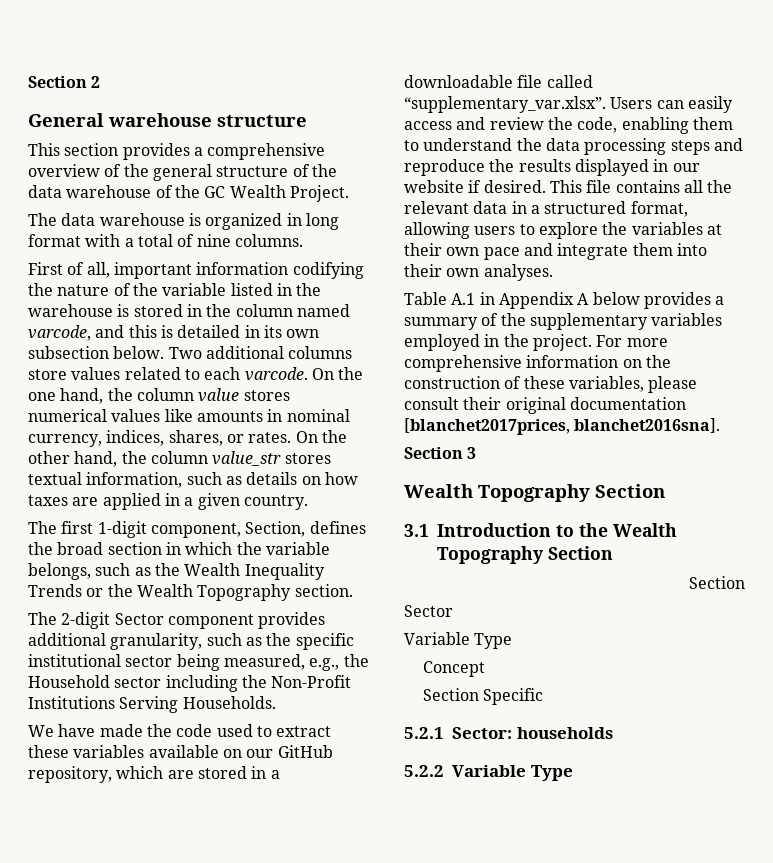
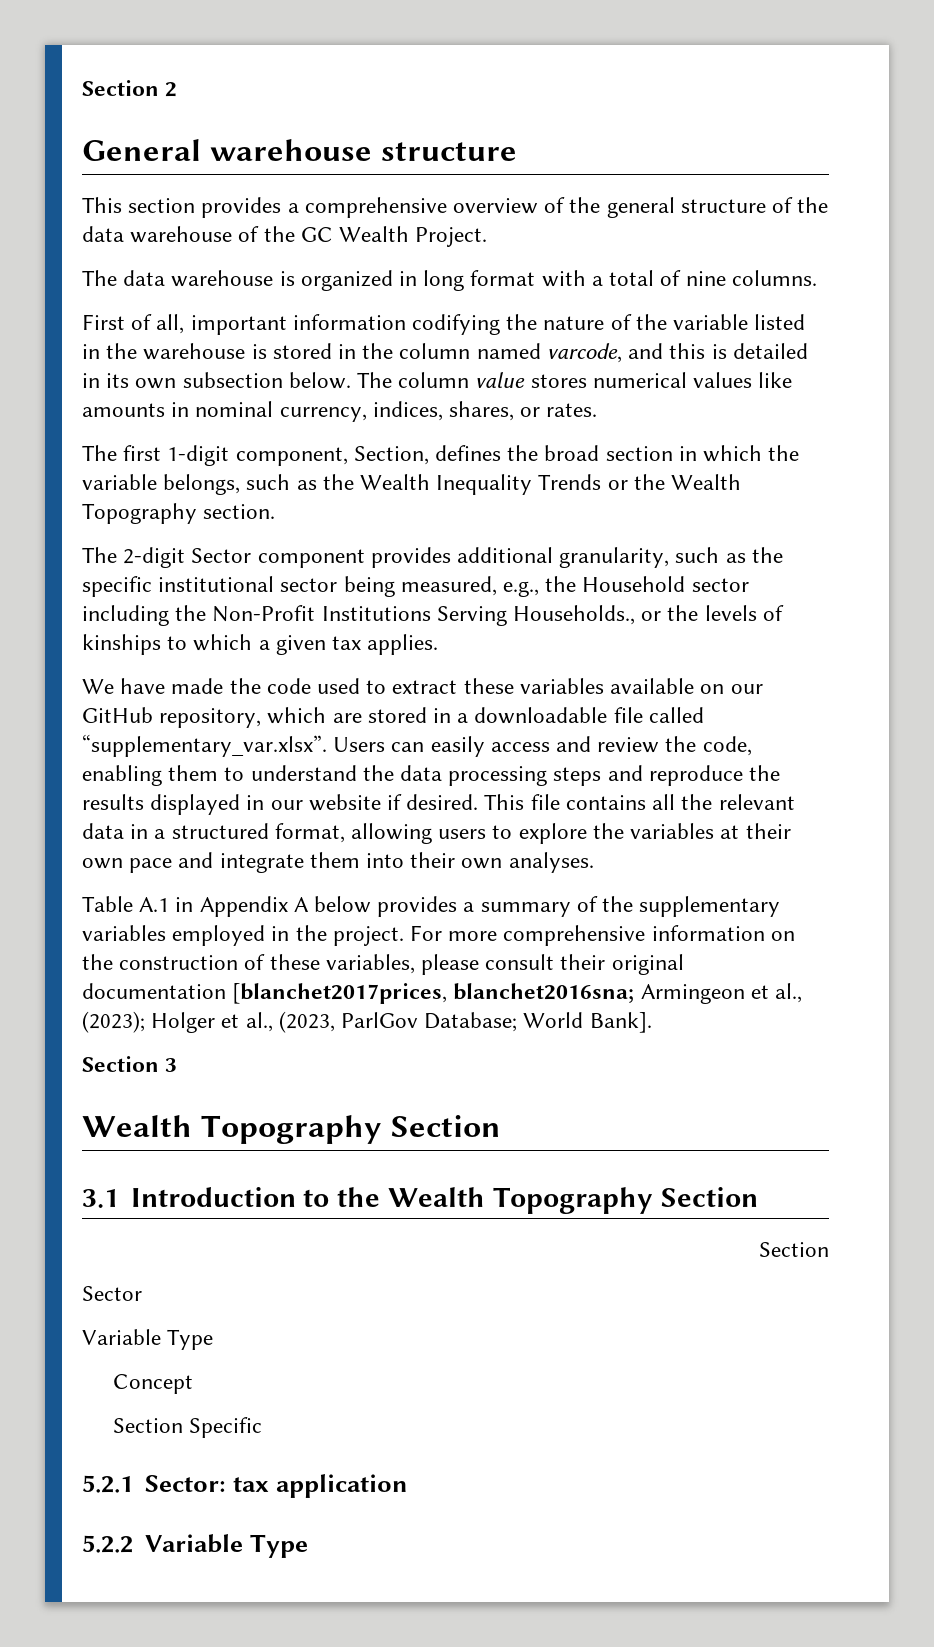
- Two additional columns store values related to each varcode. On the one hand, the column value stores numerical values like amounts in nominal currency, indices, shares, or rates. On the other hand, the column value_str stores textual information, such as details on how taxes are applied in a given country.
+ The column value stores numerical values like amounts in nominal currency, indices, shares, or rates.
- The 2-digit Sector component provides additional granularity, such as the specific institutional sector being measured, e.g., the Household sector including the Non-Profit Institutions Serving Households.
+ The 2-digit Sector component provides additional granularity, such as the specific institutional sector being measured, e.g., the Household sector including the Non-Profit Institutions Serving Households., or the levels of kinships to which a given tax applies.
- For more comprehensive information on the construction of these variables, please consult their original documentation [blanchet2017prices, blanchet2016sna].
+ For more comprehensive information on the construction of these variables, please consult their original documentation [blanchet2017prices, blanchet2016sna; Armingeon et al., (2023); Holger et al., (2023, ParlGov Database; World Bank].
- 5.2.1 Sector: households
+ 5.2.1 Sector: tax application

